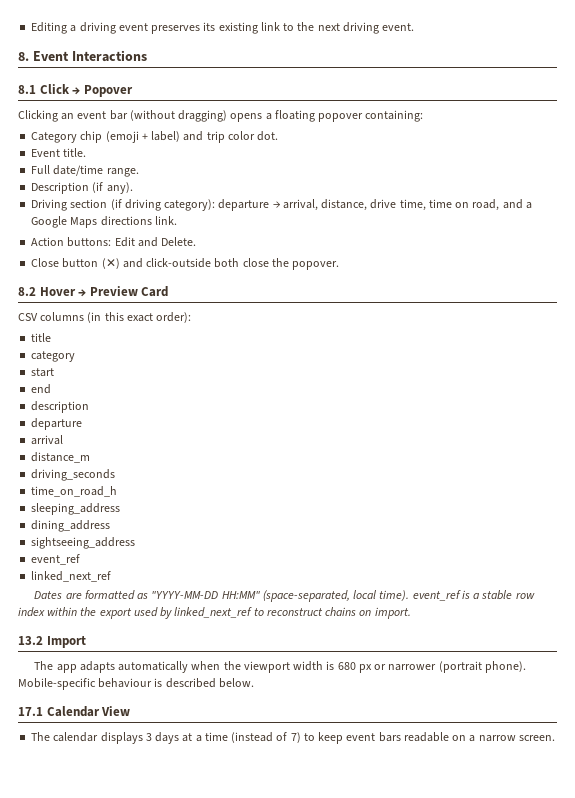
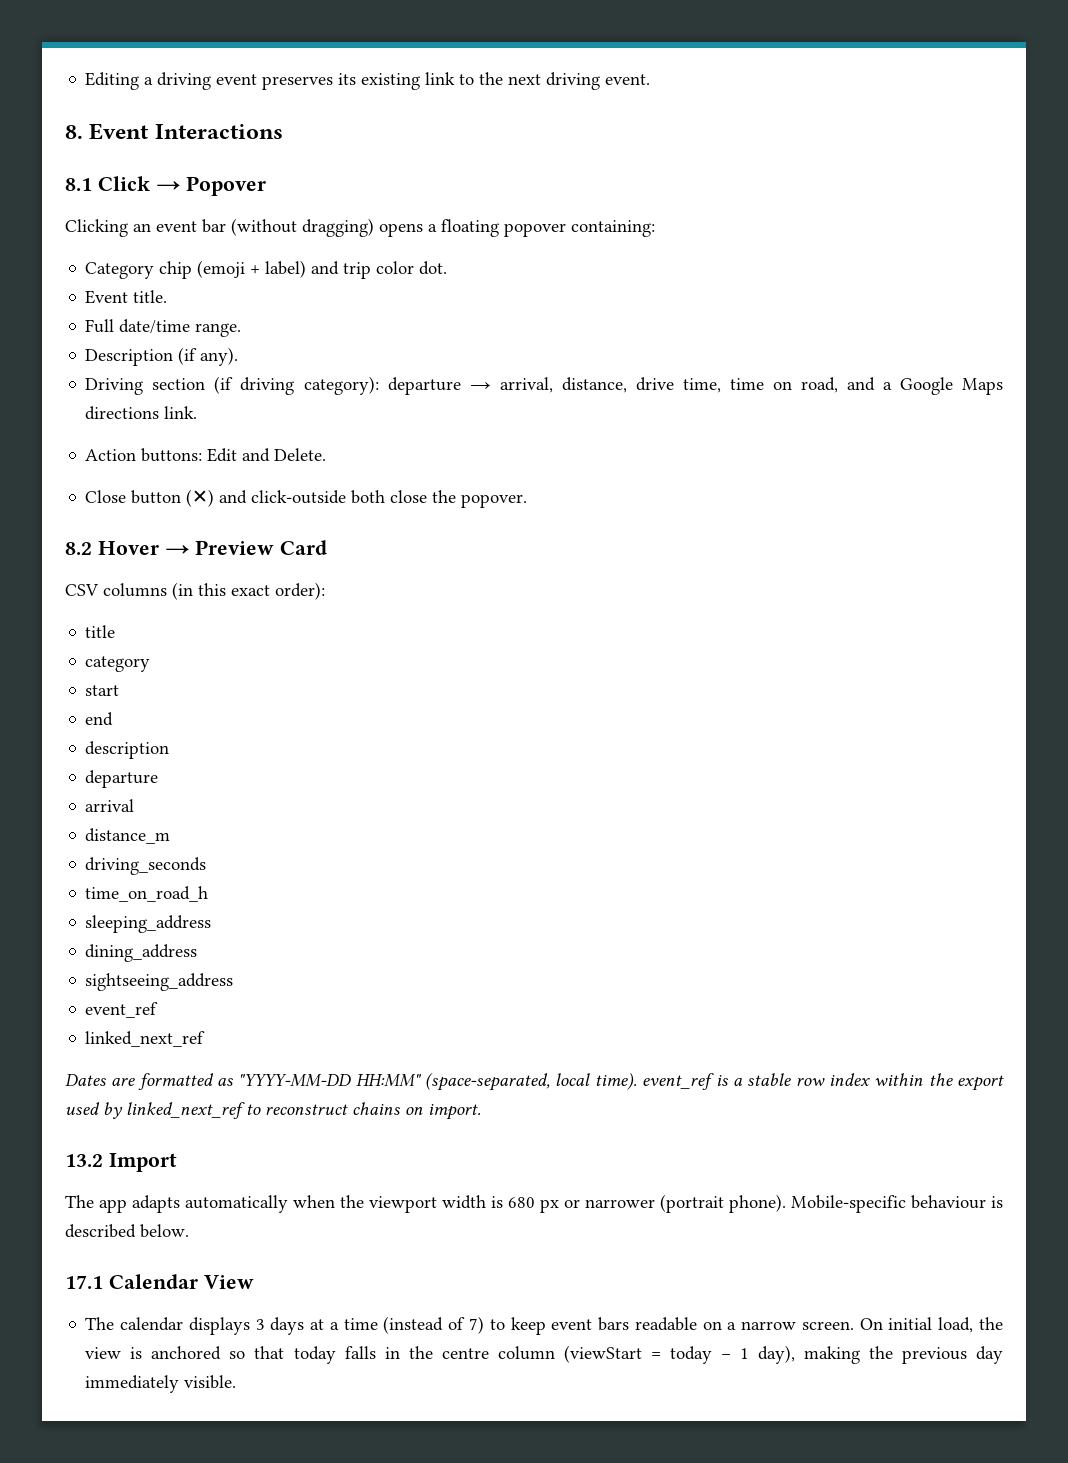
+ On initial load, the view is anchored so that today falls in the centre column (viewStart = today − 1 day), making the previous day immediately visible.

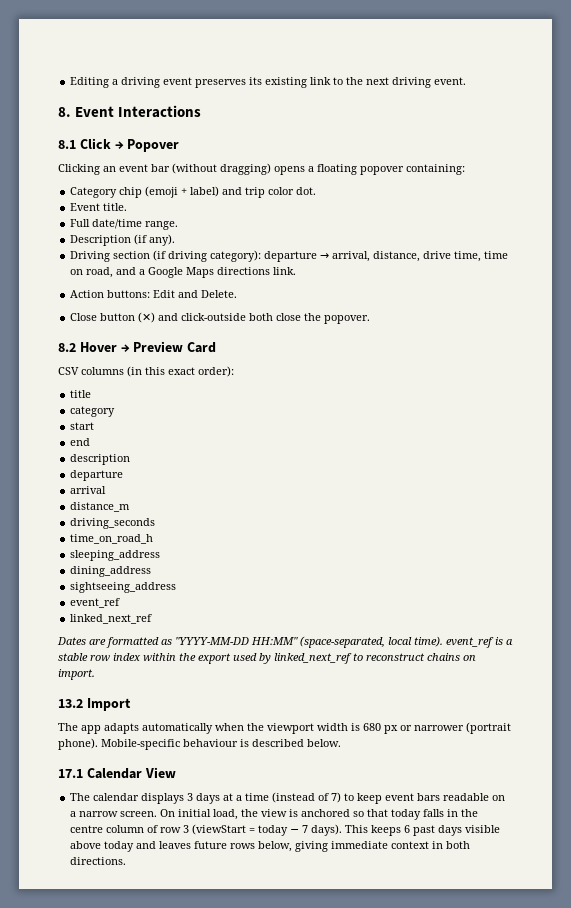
- On initial load, the view is anchored so that today falls in the centre column (viewStart = today − 1 day), making the previous day immediately visible.
+ On initial load, the view is anchored so that today falls in the centre column of row 3 (viewStart = today − 7 days). This keeps 6 past days visible above today and leaves future rows below, giving immediate context in both directions.

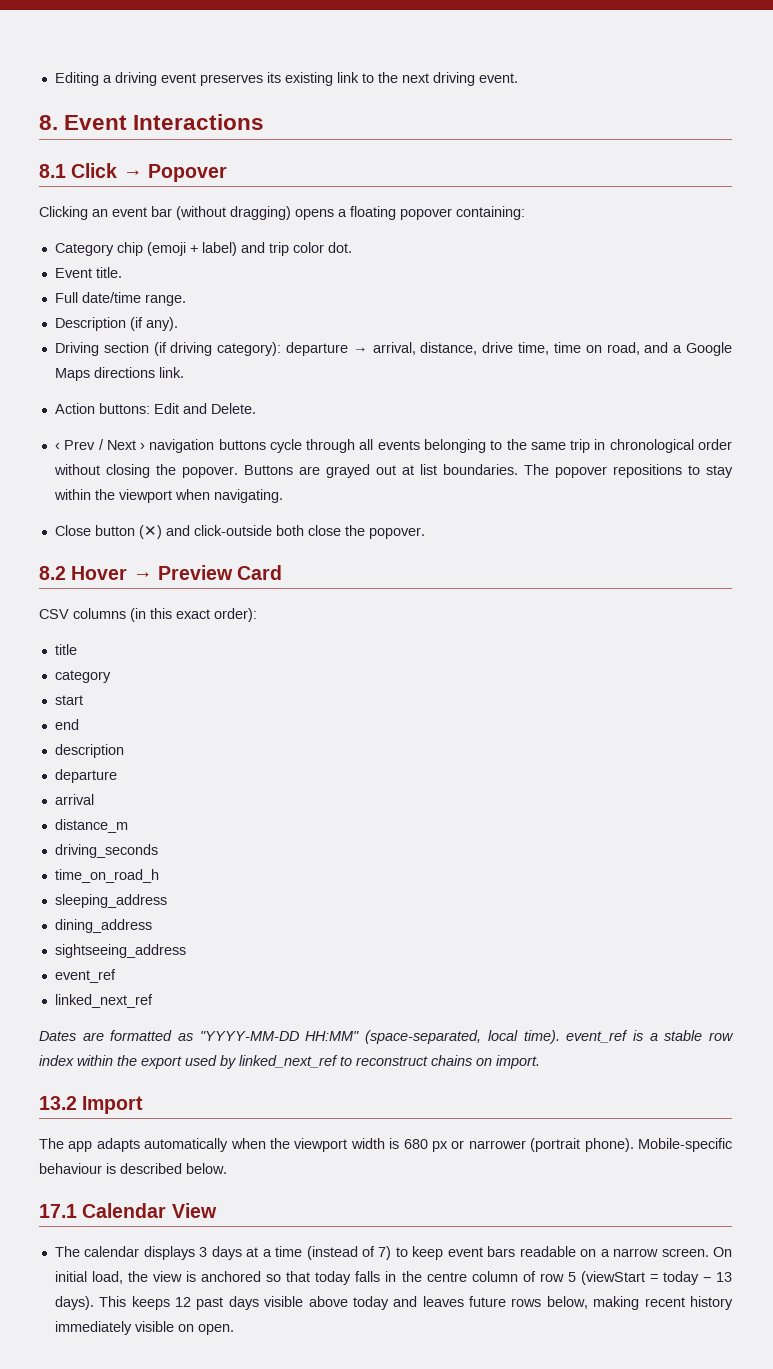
+ ‹ Prev / Next › navigation buttons cycle through all events belonging to the same trip in chronological order without closing the popover. Buttons are grayed out at list boundaries. The popover repositions to stay within the viewport when navigating.
- On initial load, the view is anchored so that today falls in the centre column of row 3 (viewStart = today − 7 days).
+ On initial load, the view is anchored so that today falls in the centre column of row 5 (viewStart = today − 13 days).
- This keeps 6 past days visible above today and leaves future rows below, giving immediate context in both directions.
+ This keeps 12 past days visible above today and leaves future rows below, making recent history immediately visible on open.

